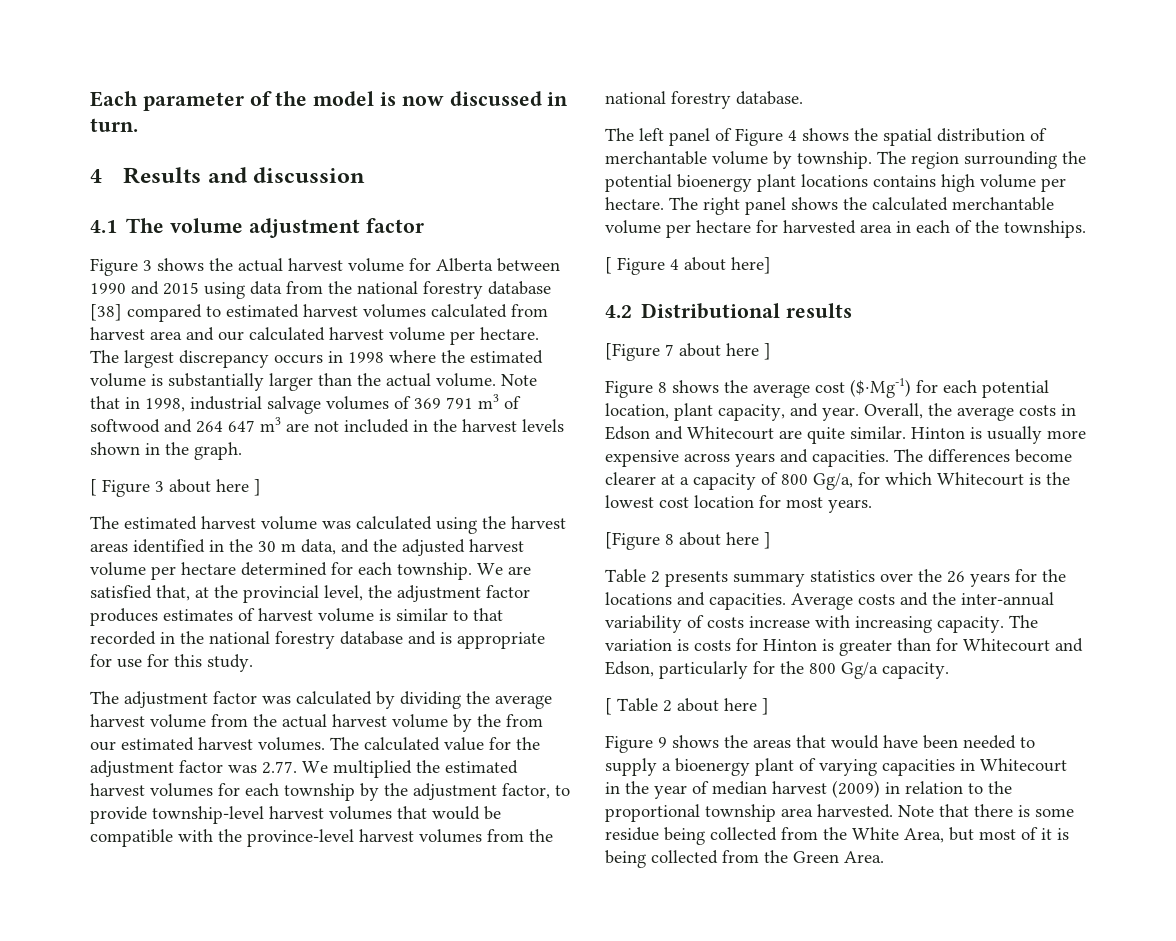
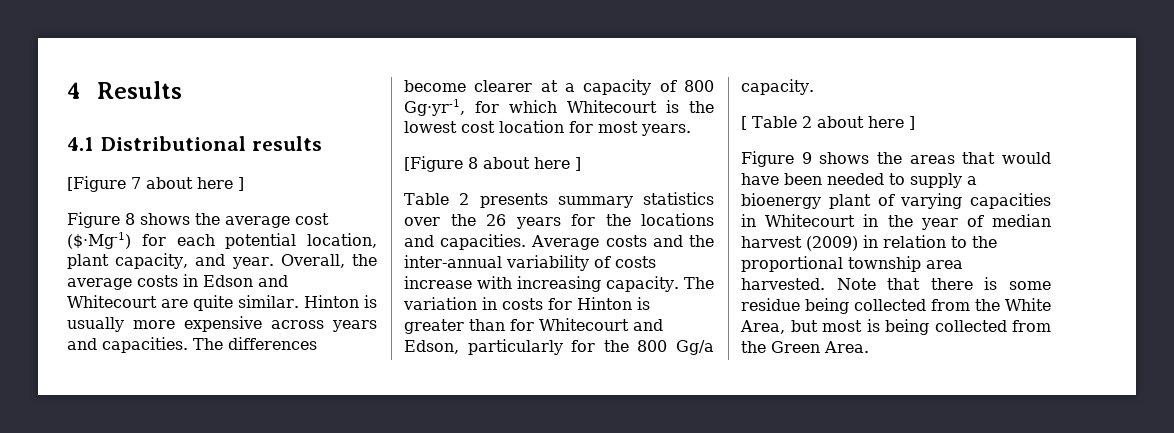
- Each parameter of the model is now discussed in turn.
- 4 Results and discussion
- 4.1 The volume adjustment factor
- Figure 3 shows the actual harvest volume for Alberta between 1990 and 2015 using data from the national forestry database [38] compared to estimated harvest volumes calculated from harvest area and our calculated harvest volume per hectare. The largest discrepancy occurs in 1998 where the estimated volume is substantially larger than the actual volume. Note that in 1998, industrial salvage volumes of 369 791 m3 of softwood and 264 647 m3 are not included in the harvest levels shown in the graph.
- [ Figure 3 about here ]
- The estimated harvest volume was calculated using the harvest areas identified in the 30 m data, and the adjusted harvest volume per hectare determined for each township. We are satisfied that, at the provincial level, the adjustment factor produces estimates of harvest volume is similar to that recorded in the national forestry database and is appropriate for use for this study.
- The adjustment factor was calculated by dividing the average harvest volume from the actual harvest volume by the from our estimated harvest volumes. The calculated value for the adjustment factor was 2.77. We multiplied the estimated harvest volumes for each township by the adjustment factor, to provide township-level harvest volumes that would be compatible with the province-level harvest volumes from the national forestry database.
- The left panel of Figure 4 shows the spatial distribution of merchantable volume by township. The region surrounding the potential bioenergy plant locations contains high volume per hectare. The right panel shows the calculated merchantable volume per hectare for harvested area in each of the townships.
- [ Figure 4 about here]
- 4.2 Distributional results
+ 4 Results
+ 4.1 Distributional results
- The differences become clearer at a capacity of 800 Gg/a, for which Whitecourt is the lowest cost location for most years.
+ The differences become clearer at a capacity of 800 Gg·yr-1, for which Whitecourt is the lowest cost location for most years.
- The variation is costs for Hinton is greater than for Whitecourt and Edson, particularly for the 800 Gg/a capacity.
+ The variation in costs for Hinton is greater than for Whitecourt and Edson, particularly for the 800 Gg/a capacity.
- Note that there is some residue being collected from the White Area, but most of it is being collected from the Green Area.
+ Note that there is some residue being collected from the White Area, but most is being collected from the Green Area.

